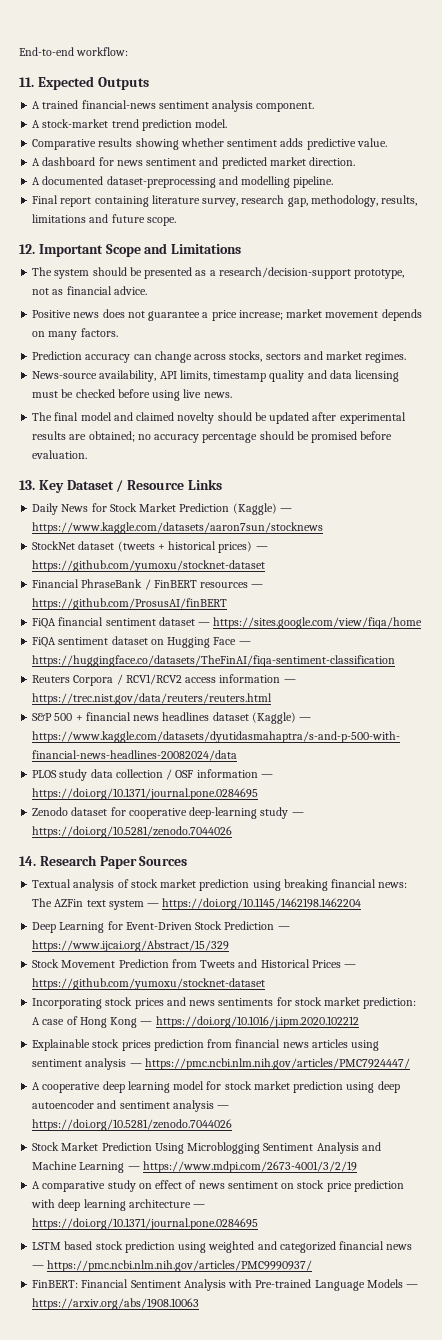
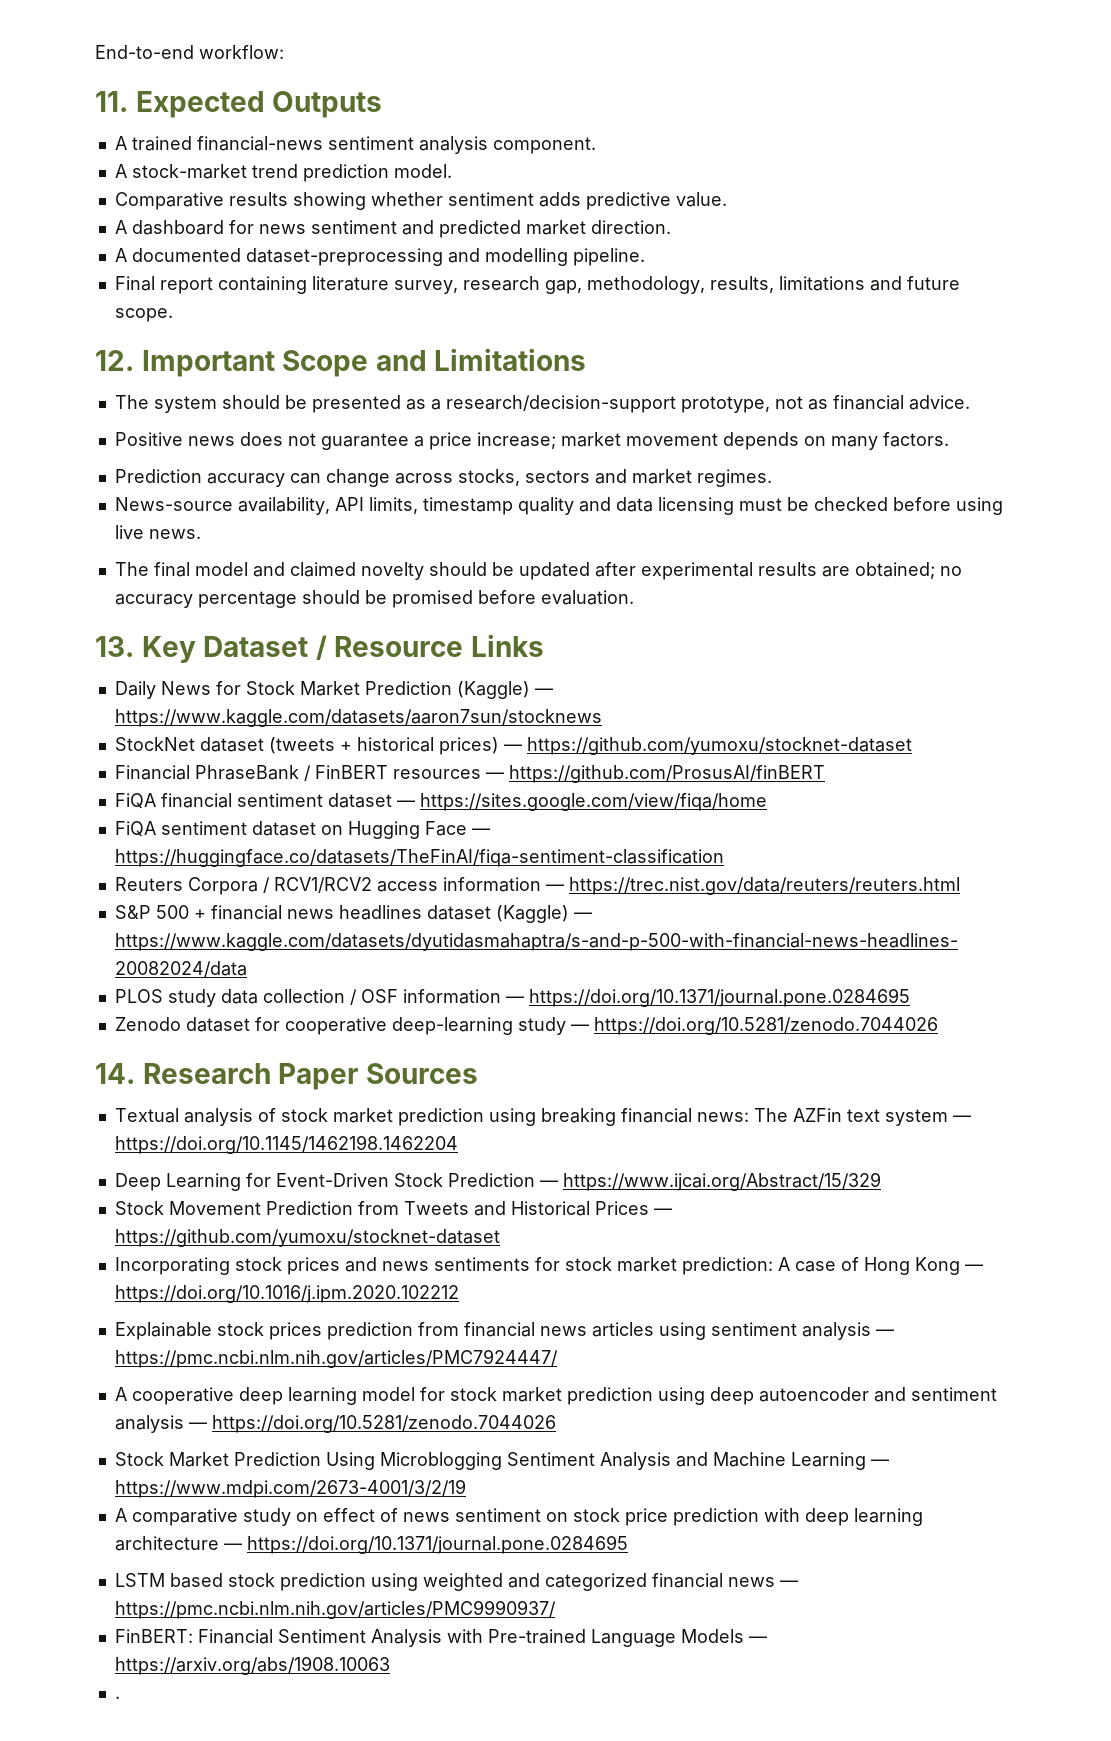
+ .

